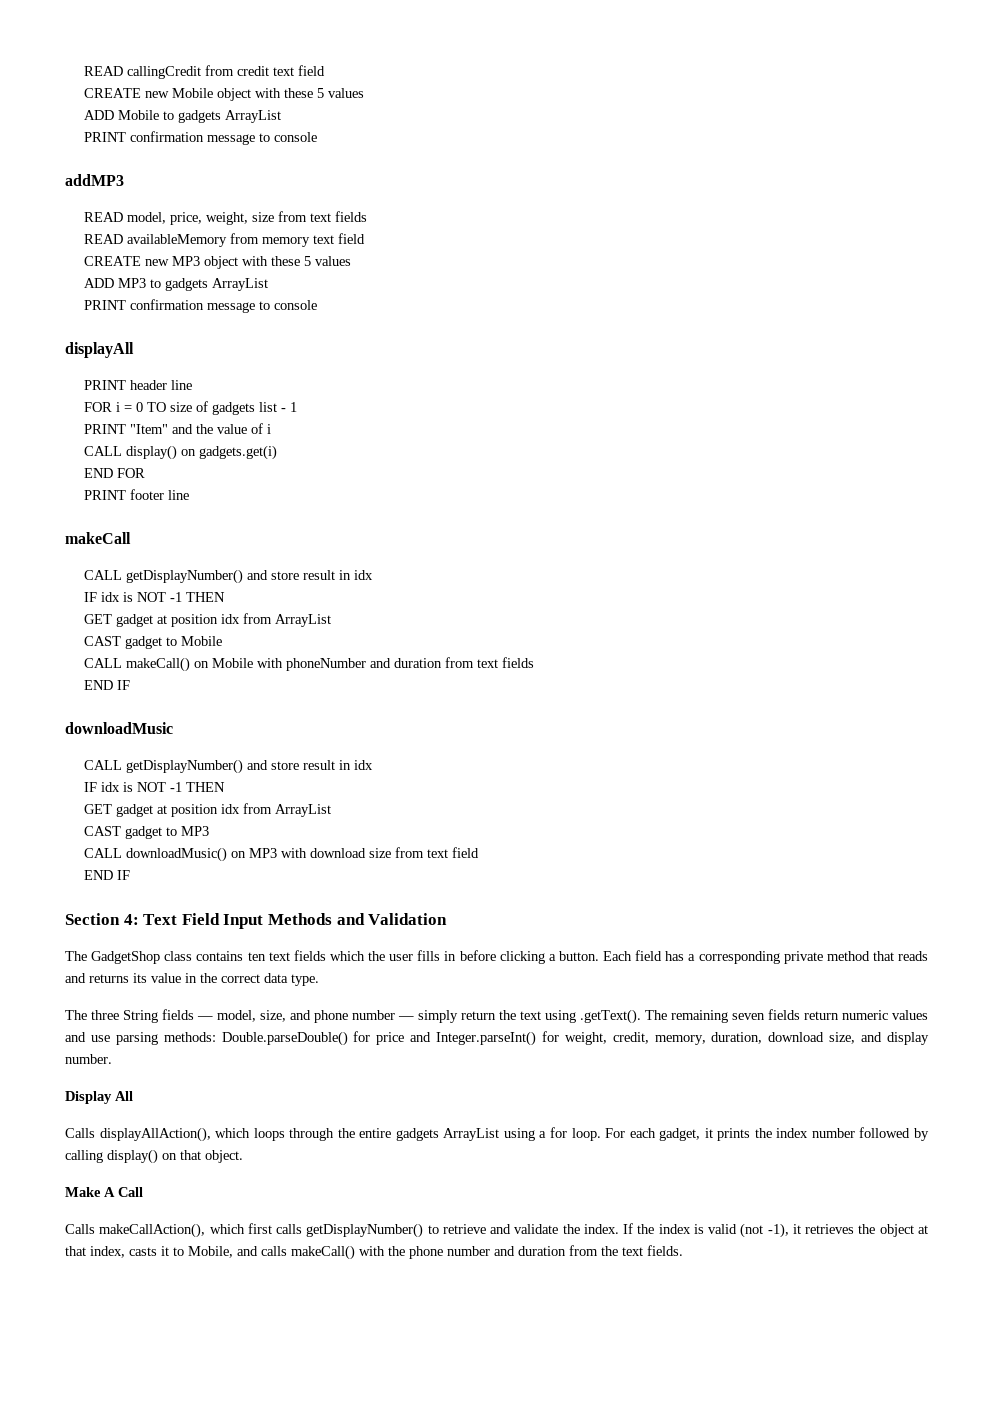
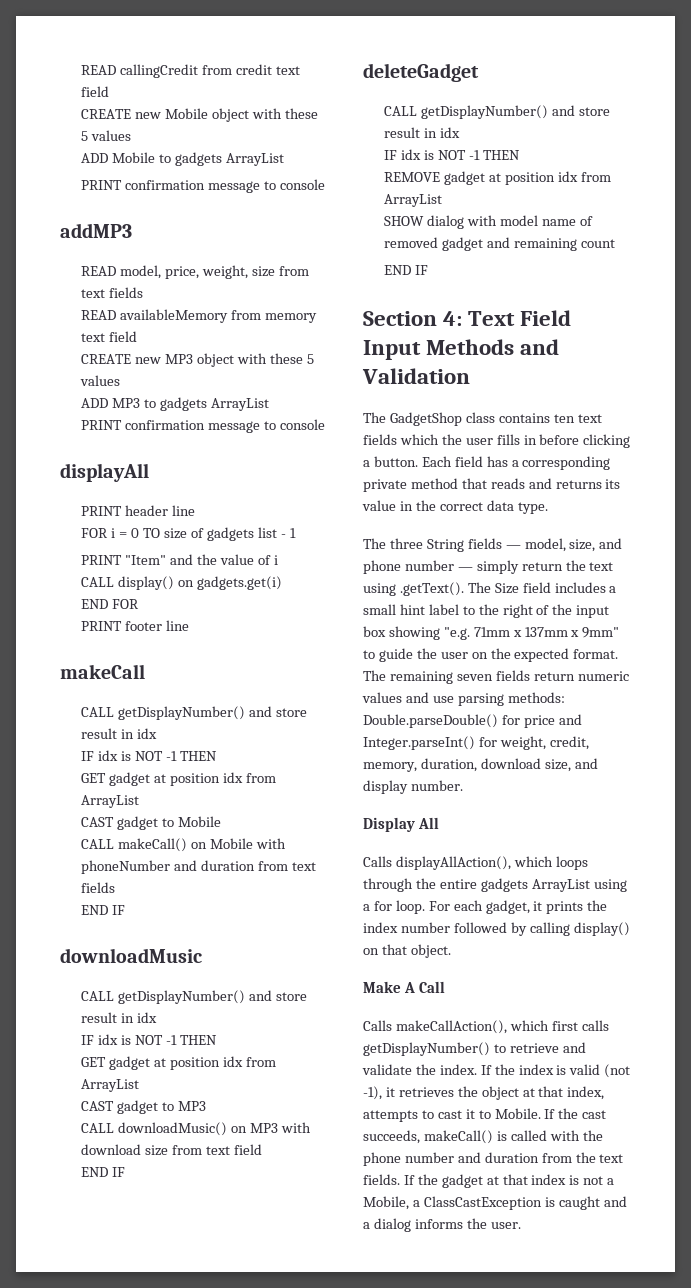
+ deleteGadget
+ CALL getDisplayNumber() and store result in idx
+ IF idx is NOT -1 THEN
+ REMOVE gadget at position idx from ArrayList
+ SHOW dialog with model name of removed gadget and remaining count
+ END IF
- The three String fields — model, size, and phone number — simply return the text using .getText(). The remaining seven fields return numeric values and use parsing methods: Double.parseDouble() for price and Integer.parseInt() for weight, credit, memory, duration, download size, and display number.
+ The three String fields — model, size, and phone number — simply return the text using .getText(). The Size field includes a small hint label to the right of the input box showing "e.g. 71mm x 137mm x 9mm" to guide the user on the expected format. The remaining seven fields return numeric values and use parsing methods: Double.parseDouble() for price and Integer.parseInt() for weight, credit, memory, duration, download size, and display number.
- If the index is valid (not -1), it retrieves the object at that index, casts it to Mobile, and calls makeCall() with the phone number and duration from the text fields.
+ If the index is valid (not -1), it retrieves the object at that index, attempts to cast it to Mobile. If the cast succeeds, makeCall() is called with the phone number and duration from the text fields.
+ If the gadget at that index is not a Mobile, a ClassCastException is caught and a dialog informs the user.

